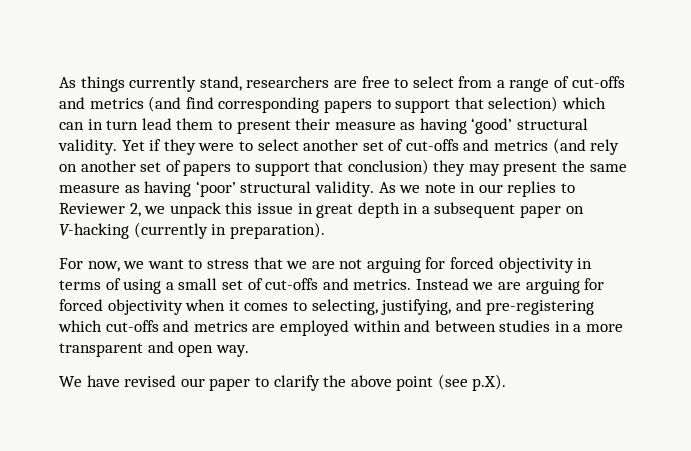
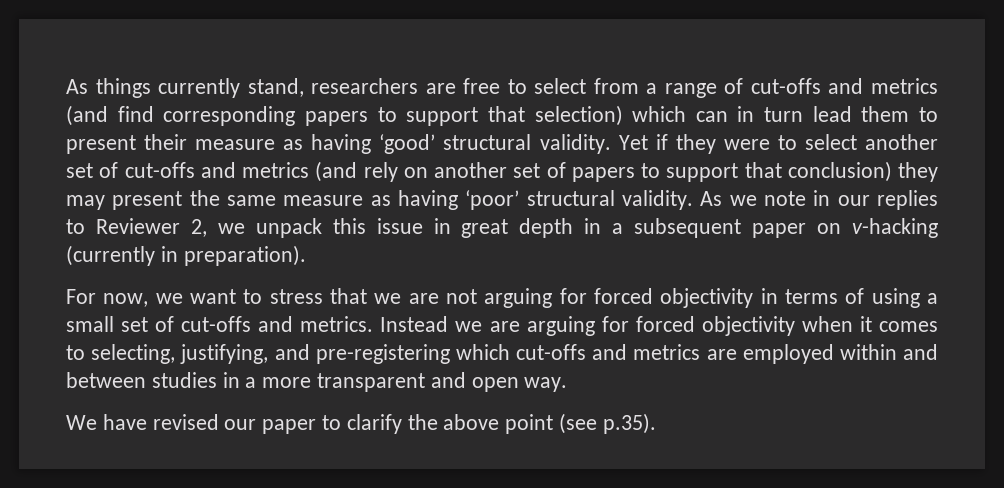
- As we note in our replies to Reviewer 2, we unpack this issue in great depth in a subsequent paper on V-hacking (currently in preparation).
+ As we note in our replies to Reviewer 2, we unpack this issue in great depth in a subsequent paper on v-hacking (currently in preparation).
- We have revised our paper to clarify the above point (see p.X).
+ We have revised our paper to clarify the above point (see p.35).

